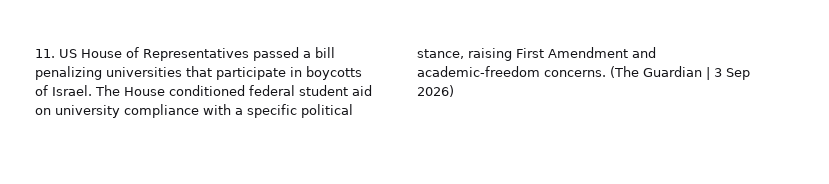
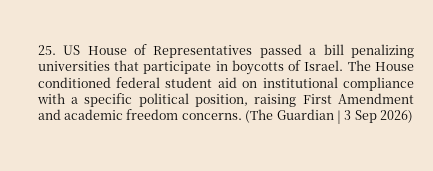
- 11. US House of Representatives passed a bill penalizing universities that participate in boycotts of Israel.
+ 25. US House of Representatives passed a bill penalizing universities that participate in boycotts of Israel.
- The House conditioned federal student aid on university compliance with a specific political stance, raising First Amendment and academic-freedom concerns.
+ The House conditioned federal student aid on institutional compliance with a specific political position, raising First Amendment and academic freedom concerns.

